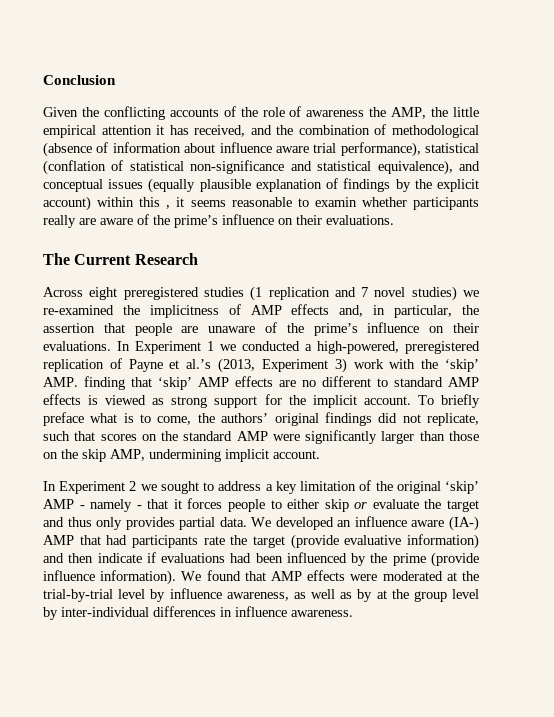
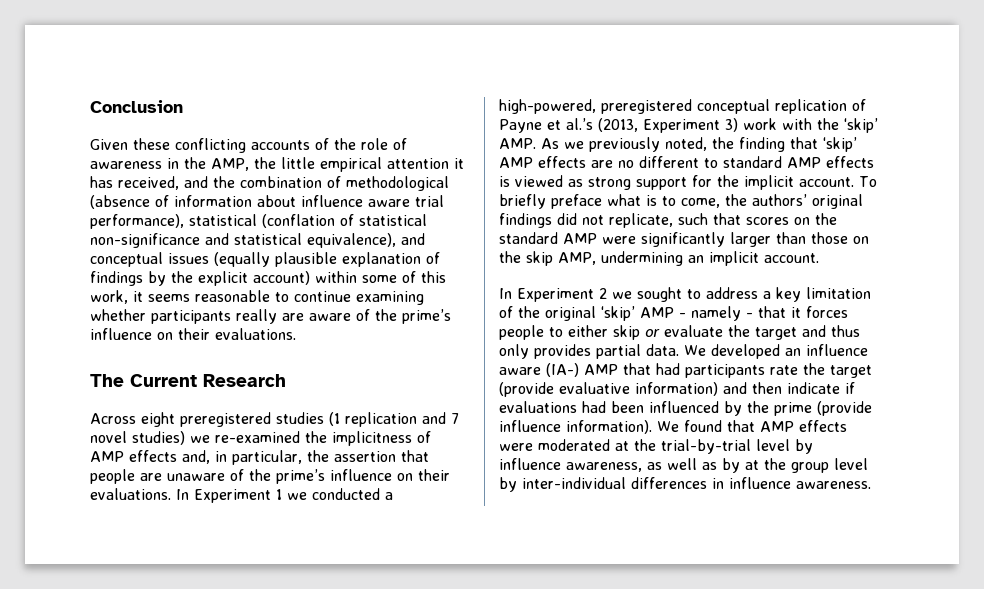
- Given the conflicting accounts of the role of awareness the AMP, the little empirical attention it has received, and the combination of methodological (absence of information about influence aware trial performance), statistical (conflation of statistical non-significance and statistical equivalence), and conceptual issues (equally plausible explanation of findings by the explicit account) within this , it seems reasonable to examin whether participants really are aware of the prime’s influence on their evaluations.
+ Given these conflicting accounts of the role of awareness in the AMP, the little empirical attention it has received, and the combination of methodological (absence of information about influence aware trial performance), statistical (conflation of statistical non-significance and statistical equivalence), and conceptual issues (equally plausible explanation of findings by the explicit account) within some of this work, it seems reasonable to continue examining whether participants really are aware of the prime’s influence on their evaluations.
- In Experiment 1 we conducted a high-powered, preregistered replication of Payne et al.’s (2013, Experiment 3) work with the ‘skip’ AMP. finding that ‘skip’ AMP effects are no different to standard AMP effects is viewed as strong support for the implicit account.
+ In Experiment 1 we conducted a high-powered, preregistered conceptual replication of Payne et al.’s (2013, Experiment 3) work with the ‘skip’ AMP. As we previously noted, the finding that ‘skip’ AMP effects are no different to standard AMP effects is viewed as strong support for the implicit account.
- To briefly preface what is to come, the authors’ original findings did not replicate, such that scores on the standard AMP were significantly larger than those on the skip AMP, undermining implicit account.
+ To briefly preface what is to come, the authors’ original findings did not replicate, such that scores on the standard AMP were significantly larger than those on the skip AMP, undermining an implicit account.

